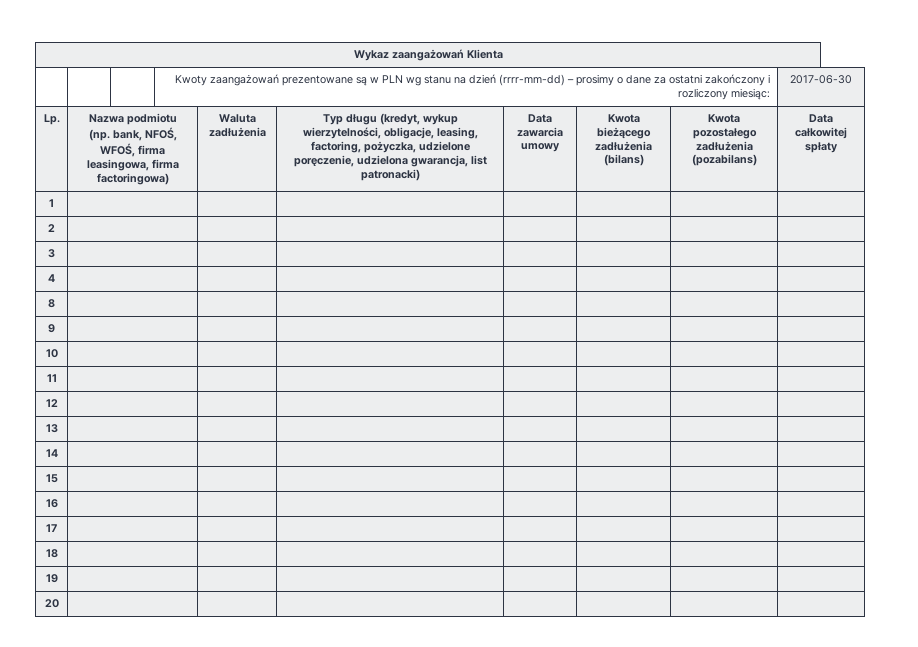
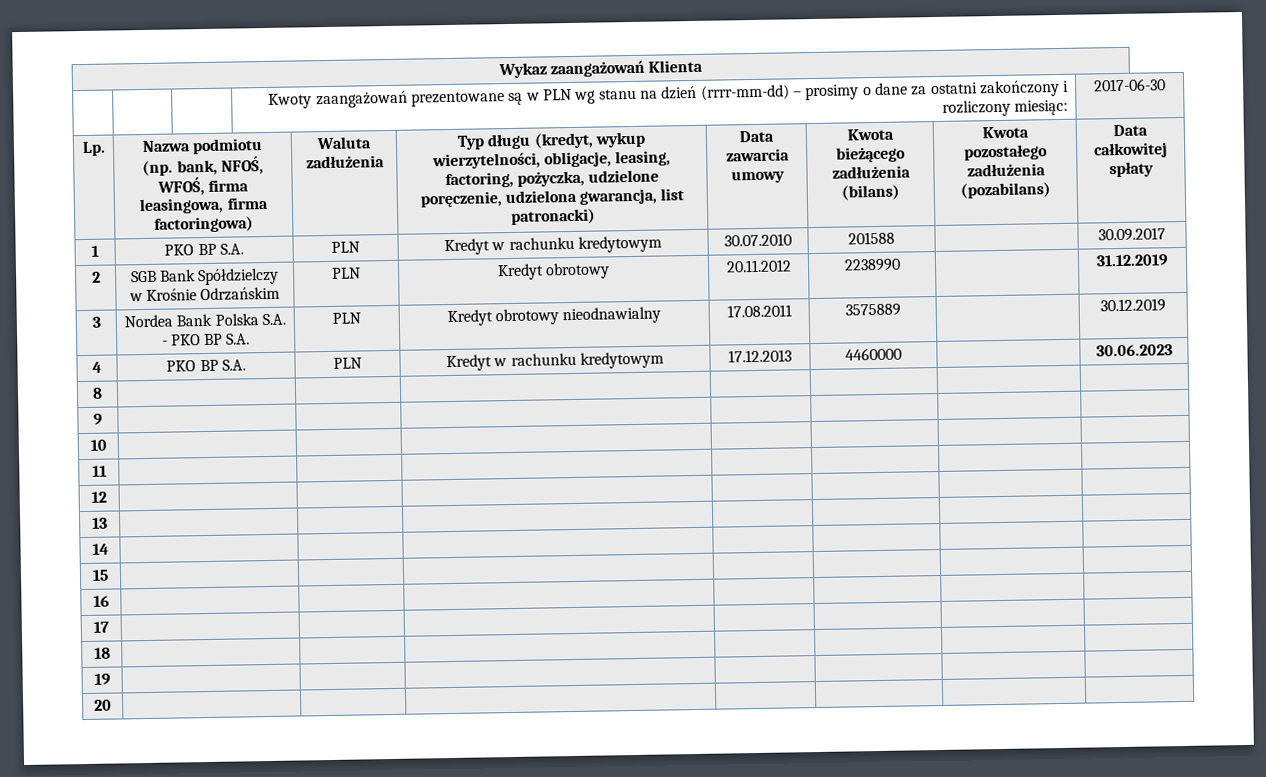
- 1 | | | | | | |
- 2 | | | | | | |
- 3 | | | | | | |
- 4 | | | | | | |
+ 1 | PKO BP S.A. | PLN | Kredyt w rachunku kredytowym | 30.07.2010 | 201588 | | 30.09.2017
+ 2 | SGB Bank Spółdzielczy w Krośnie Odrzańskim | PLN | Kredyt obrotowy | 20.11.2012 | 2238990 | | 31.12.2019
+ 3 | Nordea Bank Polska S.A. - PKO BP S.A. | PLN | Kredyt obrotowy nieodnawialny | 17.08.2011 | 3575889 | | 30.12.2019
+ 4 | PKO BP S.A. | PLN | Kredyt w rachunku kredytowym | 17.12.2013 | 4460000 | | 30.06.2023

